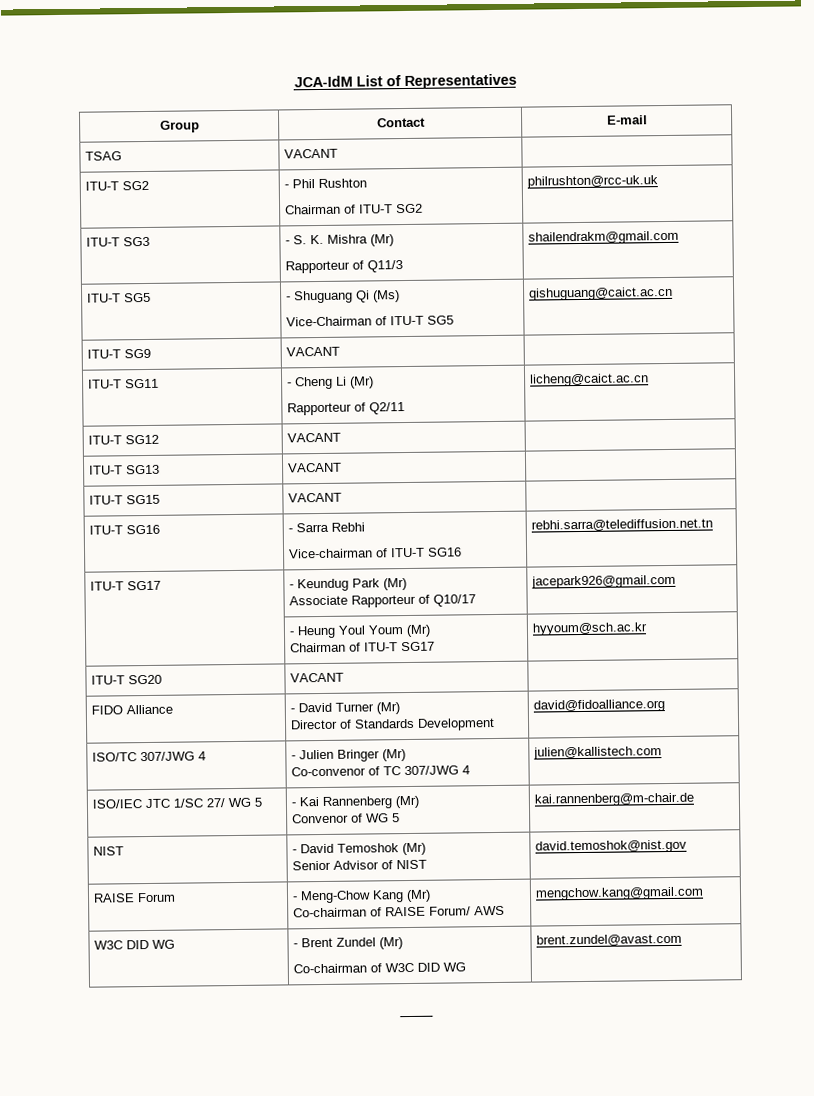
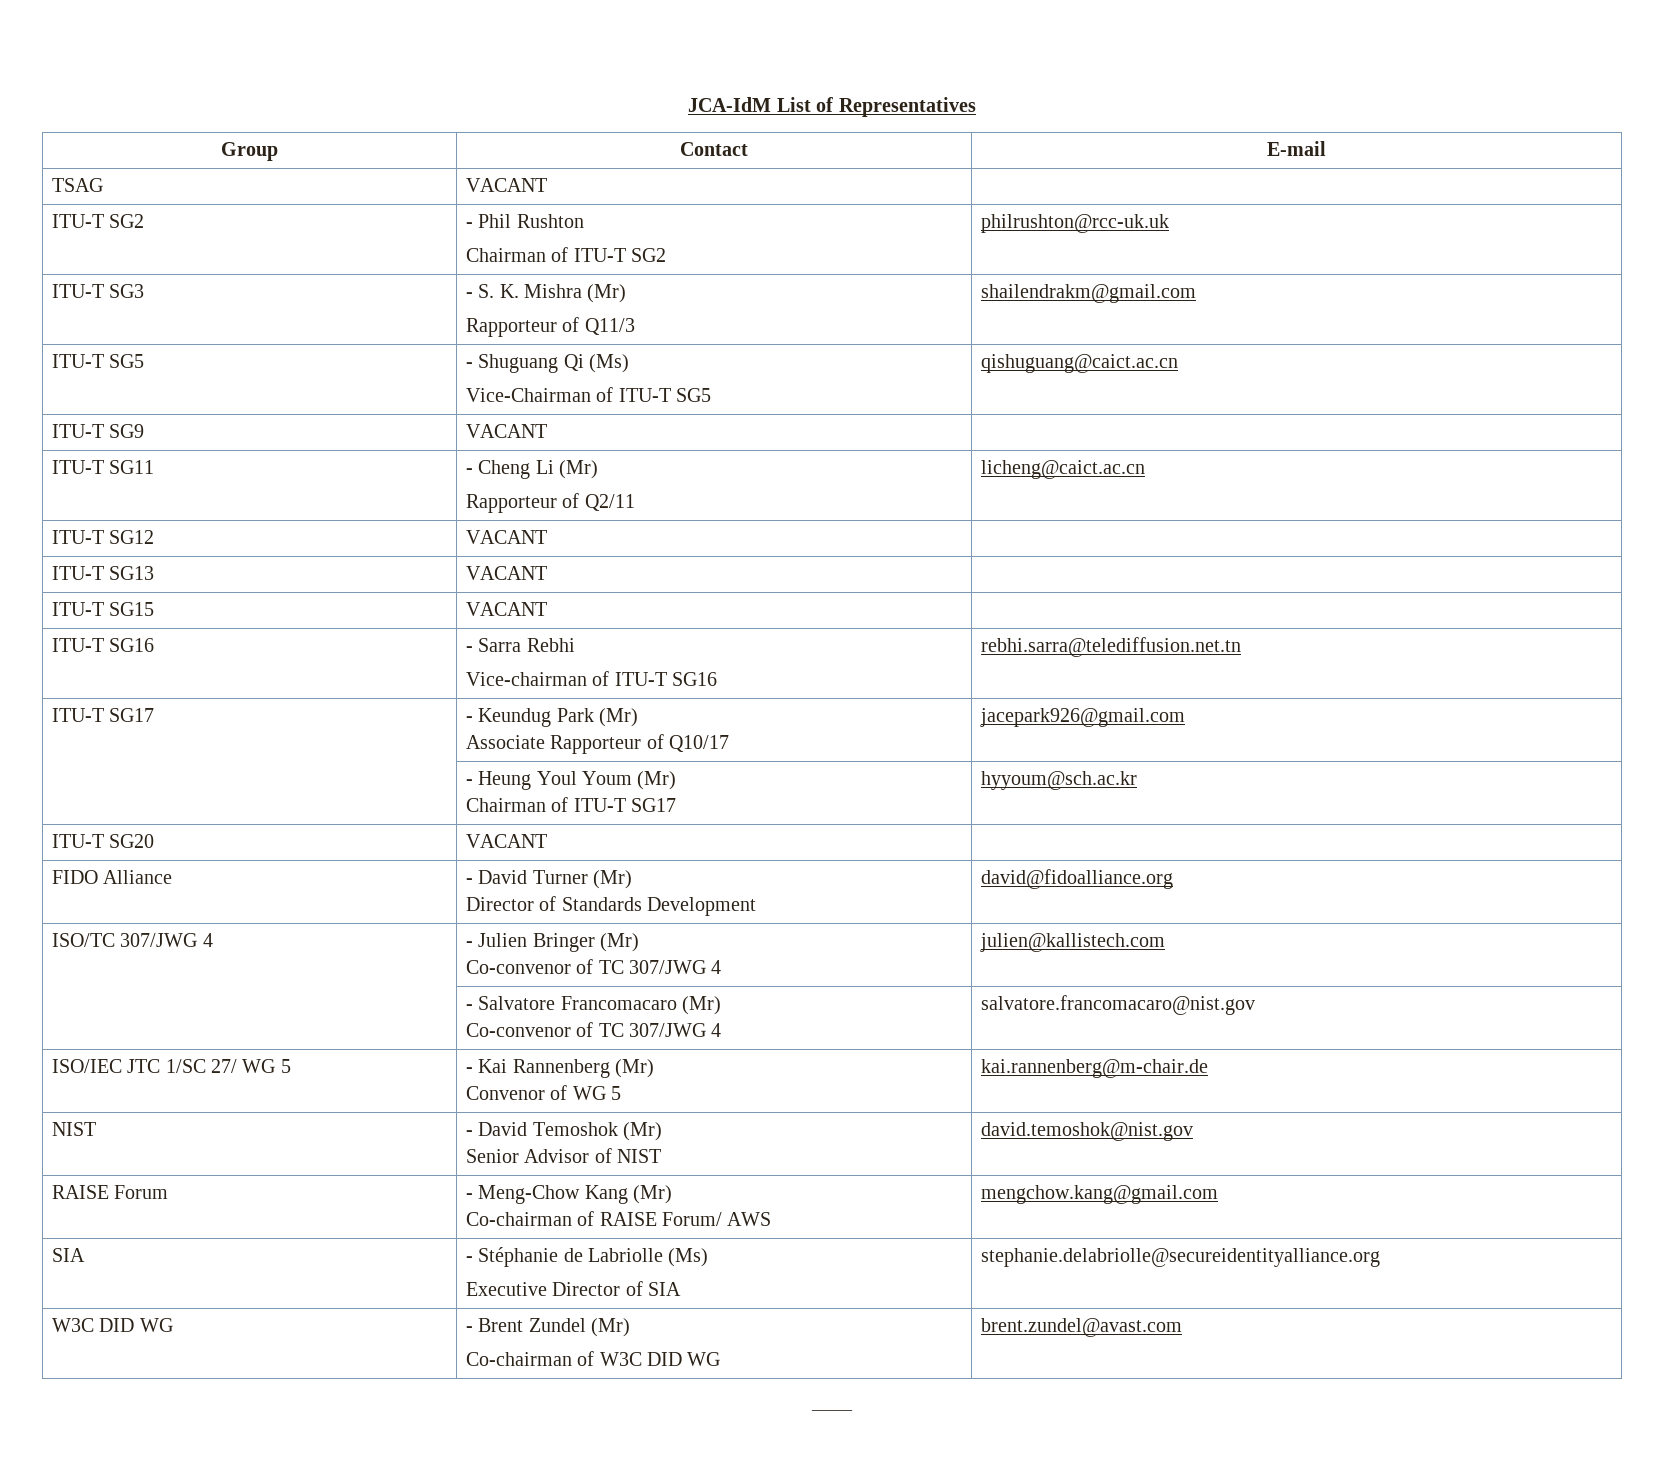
+ | - Salvatore Francomacaro (Mr)
+ Co-convenor of TC 307/JWG 4 | salvatore.francomacaro@nist.gov
+ SIA | - Stéphanie de Labriolle (Ms)
+ Executive Director of SIA | stephanie.delabriolle@secureidentityalliance.org

